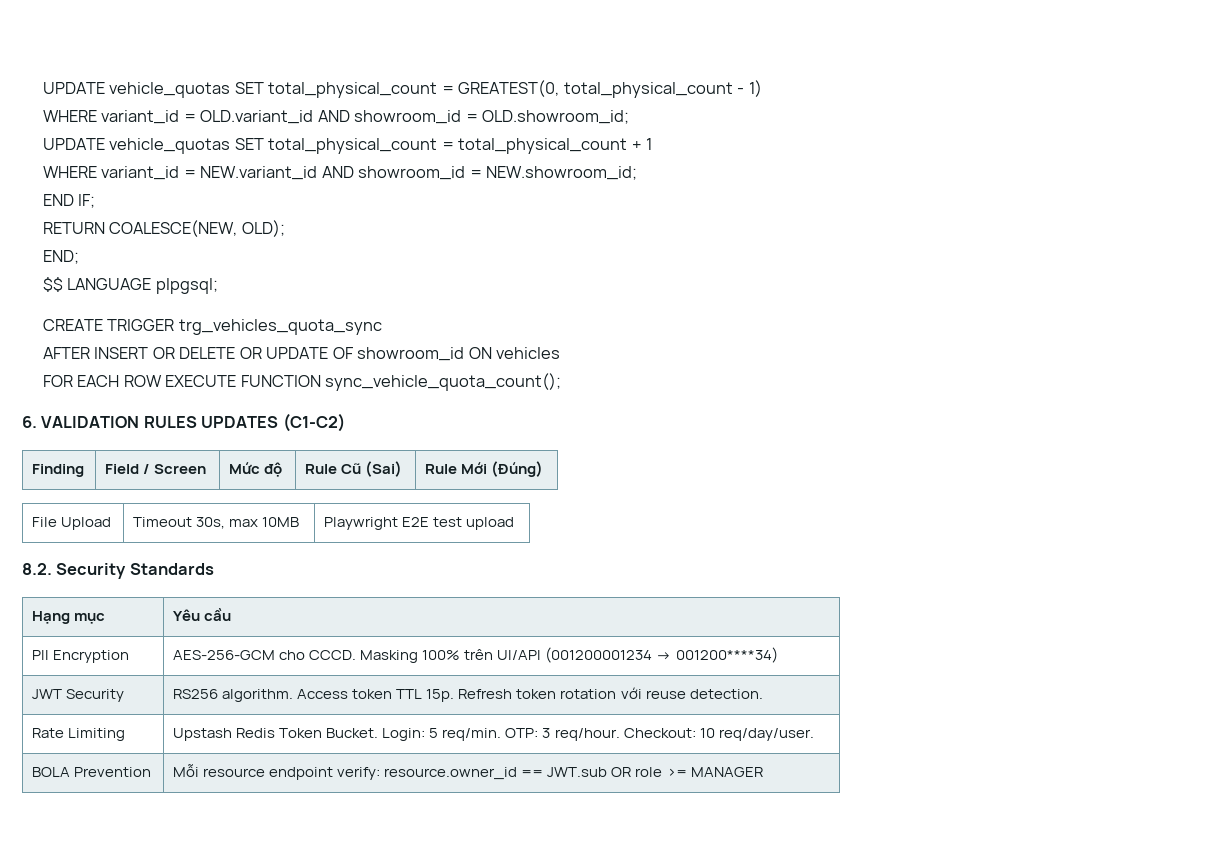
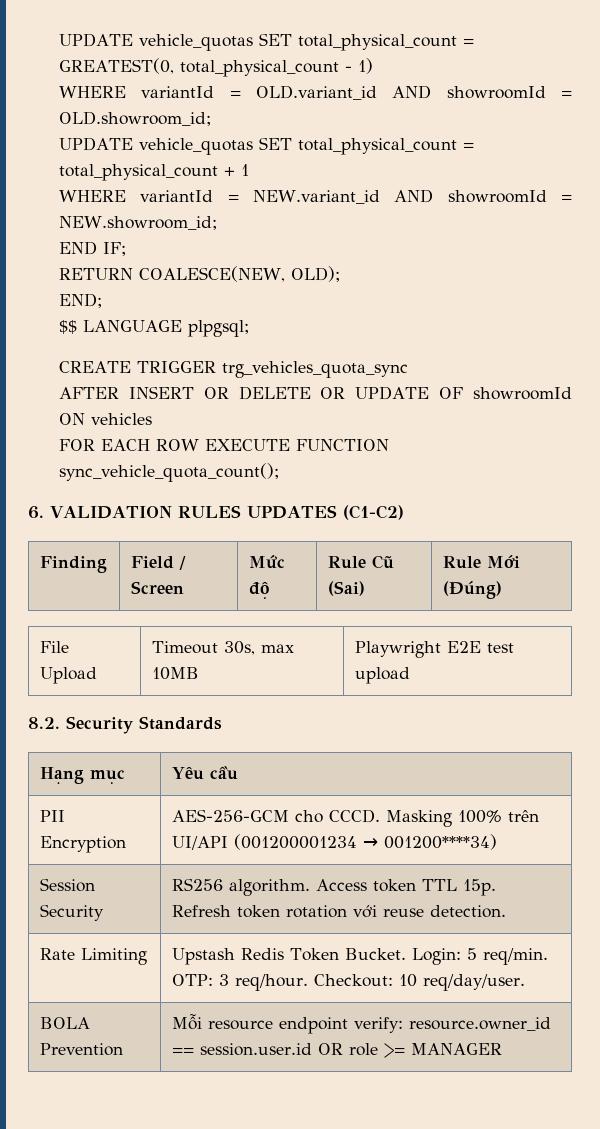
- WHERE variant_id = OLD.variant_id AND showroom_id = OLD.showroom_id;
+ WHERE variantId = OLD.variant_id AND showroomId = OLD.showroom_id;
- WHERE variant_id = NEW.variant_id AND showroom_id = NEW.showroom_id;
+ WHERE variantId = NEW.variant_id AND showroomId = NEW.showroom_id;
- AFTER INSERT OR DELETE OR UPDATE OF showroom_id ON vehicles
+ AFTER INSERT OR DELETE OR UPDATE OF showroomId ON vehicles
- JWT Security | RS256 algorithm. Access token TTL 15p. Refresh token rotation với reuse detection.
+ Session Security | RS256 algorithm. Access token TTL 15p. Refresh token rotation với reuse detection.
- BOLA Prevention | Mỗi resource endpoint verify: resource.owner_id == JWT.sub OR role >= MANAGER
+ BOLA Prevention | Mỗi resource endpoint verify: resource.owner_id == session.user.id OR role >= MANAGER

